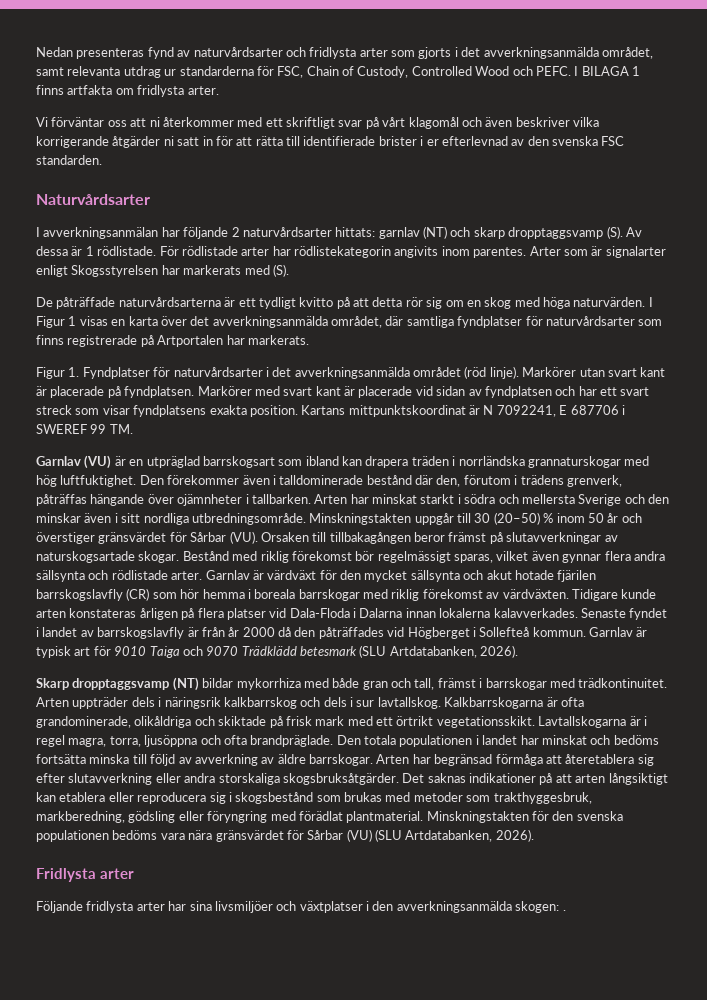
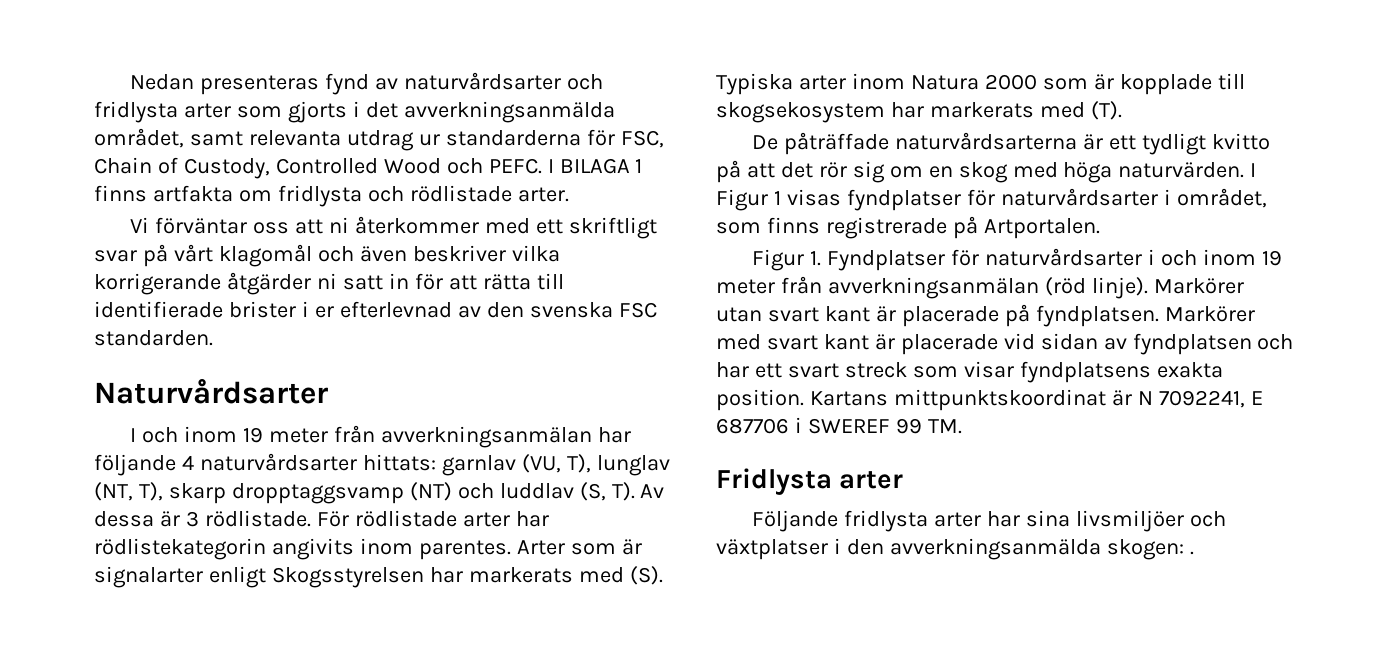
- I BILAGA 1 finns artfakta om fridlysta arter.
+ I BILAGA 1 finns artfakta om fridlysta och rödlistade arter.
- I avverkningsanmälan har följande 2 naturvårdsarter hittats: garnlav (NT) och skarp dropptaggsvamp (S). Av dessa är 1 rödlistade.
+ I och inom 19 meter från avverkningsanmälan har följande 4 naturvårdsarter hittats: garnlav (VU, T), lunglav (NT, T), skarp dropptaggsvamp (NT) och luddlav (S, T). Av dessa är 3 rödlistade.
- Arter som är signalarter enligt Skogsstyrelsen har markerats med (S).
+ Arter som är signalarter enligt Skogsstyrelsen har markerats med (S). Typiska arter inom Natura 2000 som är kopplade till skogsekosystem har markerats med (T).
- De påträffade naturvårdsarterna är ett tydligt kvitto på att detta rör sig om en skog med höga naturvärden.
+ De påträffade naturvårdsarterna är ett tydligt kvitto på att det rör sig om en skog med höga naturvärden.
- I Figur 1 visas en karta över det avverkningsanmälda området, där samtliga fyndplatser för naturvårdsarter som finns registrerade på Artportalen har markerats.
+ I Figur 1 visas fyndplatser för naturvårdsarter i området, som finns registrerade på Artportalen.
- Figur 1. Fyndplatser för naturvårdsarter i det avverkningsanmälda området (röd linje).
+ Figur 1. Fyndplatser för naturvårdsarter i och inom 19 meter från avverkningsanmälan (röd linje).
- Garnlav (VU) är en utpräglad barrskogsart som ibland kan drapera träden i norrländska grannaturskogar med hög luftfuktighet. Den förekommer även i talldominerade bestånd där den, förutom i trädens grenverk, påträffas hängande över ojämnheter i tallbarken. Arten har minskat starkt i södra och mellersta Sverige och den minskar även i sitt nordliga utbredningsområde. Minskningstakten uppgår till 30 (20–50) % inom 50 år och överstiger gränsvärdet för Sårbar (VU). Orsaken till tillbakagången beror främst på slutavverkningar av naturskogsartade skogar. Bestånd med riklig förekomst bör regelmässigt sparas, vilket även gynnar flera andra sällsynta och rödlistade arter. Garnlav är värdväxt för den mycket sällsynta och akut hotade fjärilen barrskogslavfly (CR) som hör hemma i boreala barrskogar med riklig förekomst av värdväxten. Tidigare kunde arten konstateras årligen på flera platser vid Dala-Floda i Dalarna innan lokalerna kalavverkades. Senaste fyndet i landet av barrskogslavfly är från år 2000 då den påträffades vid Högberget i Sollefteå kommun. Garnlav är typisk art för 9010 Taiga och 9070 Trädklädd betesmark (SLU Artdatabanken, 2026).
- Skarp dropptaggsvamp (NT) bildar mykorrhiza med både gran och tall, främst i barrskogar med trädkontinuitet. Arten uppträder dels i näringsrik kalkbarrskog och dels i sur lavtallskog. Kalkbarrskogarna är ofta grandominerade, olikåldriga och skiktade på frisk mark med ett örtrikt vegetationsskikt. Lavtallskogarna är i regel magra, torra, ljusöppna och ofta brandpräglade. Den totala populationen i landet har minskat och bedöms fortsätta minska till följd av avverkning av äldre barrskogar. Arten har begränsad förmåga att återetablera sig efter slutavverkning eller andra storskaliga skogsbruksåtgärder. Det saknas indikationer på att arten långsiktigt kan etablera eller reproducera sig i skogsbestånd som brukas med metoder som trakthyggesbruk, markberedning, gödsling eller föryngring med förädlat plantmaterial. Minskningstakten för den svenska populationen bedöms vara nära gränsvärdet för Sårbar (VU) (SLU Artdatabanken, 2026).

